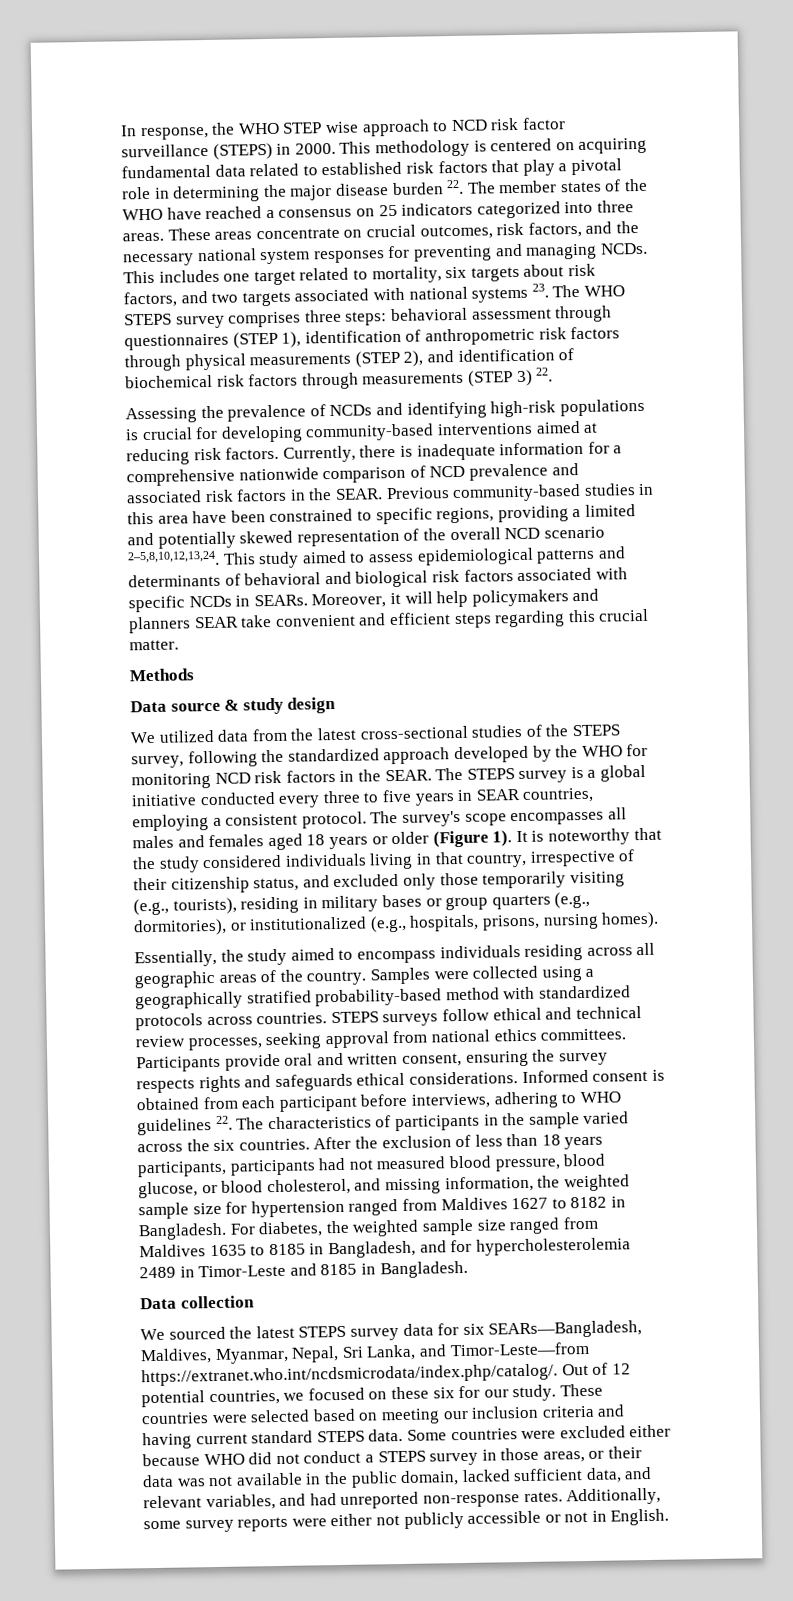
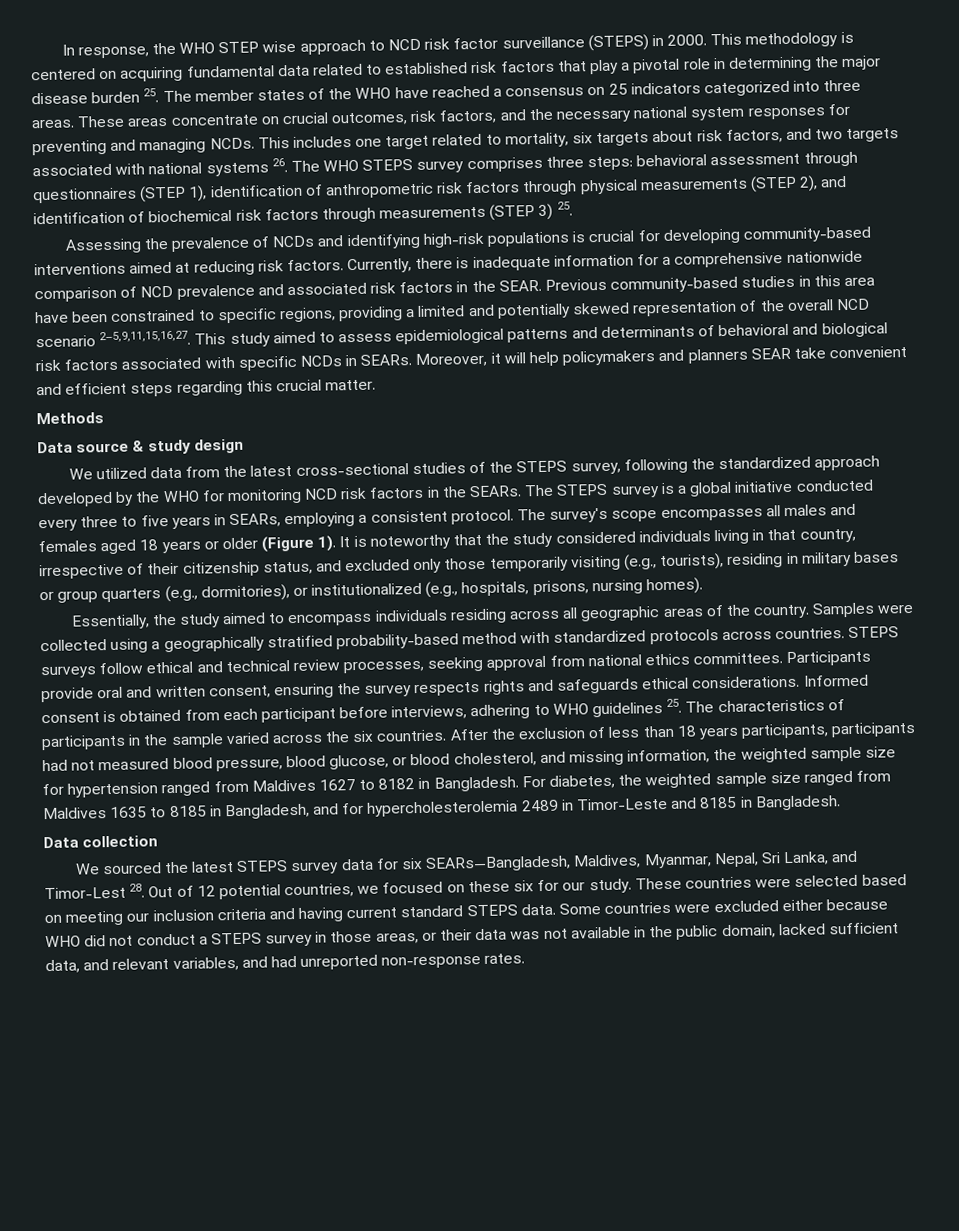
- This methodology is centered on acquiring fundamental data related to established risk factors that play a pivotal role in determining the major disease burden 22. The member states of the WHO have reached a consensus on 25 indicators categorized into three areas.
+ This methodology is centered on acquiring fundamental data related to established risk factors that play a pivotal role in determining the major disease burden 25. The member states of the WHO have reached a consensus on 25 indicators categorized into three areas.
- This includes one target related to mortality, six targets about risk factors, and two targets associated with national systems 23. The WHO STEPS survey comprises three steps: behavioral assessment through questionnaires (STEP 1), identification of anthropometric risk factors through physical measurements (STEP 2), and identification of biochemical risk factors through measurements (STEP 3) 22.
+ This includes one target related to mortality, six targets about risk factors, and two targets associated with national systems 26. The WHO STEPS survey comprises three steps: behavioral assessment through questionnaires (STEP 1), identification of anthropometric risk factors through physical measurements (STEP 2), and identification of biochemical risk factors through measurements (STEP 3) 25.
- Previous community-based studies in this area have been constrained to specific regions, providing a limited and potentially skewed representation of the overall NCD scenario 2–5,8,10,12,13,24.
+ Previous community-based studies in this area have been constrained to specific regions, providing a limited and potentially skewed representation of the overall NCD scenario 2–5,9,11,15,16,27.
- We utilized data from the latest cross-sectional studies of the STEPS survey, following the standardized approach developed by the WHO for monitoring NCD risk factors in the SEAR.
+ We utilized data from the latest cross-sectional studies of the STEPS survey, following the standardized approach developed by the WHO for monitoring NCD risk factors in the SEARs.
- The STEPS survey is a global initiative conducted every three to five years in SEAR countries, employing a consistent protocol.
+ The STEPS survey is a global initiative conducted every three to five years in SEARs, employing a consistent protocol.
- Informed consent is obtained from each participant before interviews, adhering to WHO guidelines 22. The characteristics of participants in the sample varied across the six countries.
+ Informed consent is obtained from each participant before interviews, adhering to WHO guidelines 25. The characteristics of participants in the sample varied across the six countries.
- We sourced the latest STEPS survey data for six SEARs—Bangladesh, Maldives, Myanmar, Nepal, Sri Lanka, and Timor-Leste—from https://extranet.who.int/ncdsmicrodata/index.php/catalog/. Out of 12 potential countries, we focused on these six for our study.
+ We sourced the latest STEPS survey data for six SEARs—Bangladesh, Maldives, Myanmar, Nepal, Sri Lanka, and Timor-Lest 28. Out of 12 potential countries, we focused on these six for our study.
- Additionally, some survey reports were either not publicly accessible or not in English.

